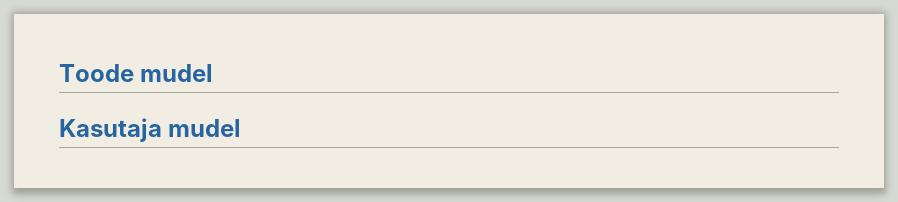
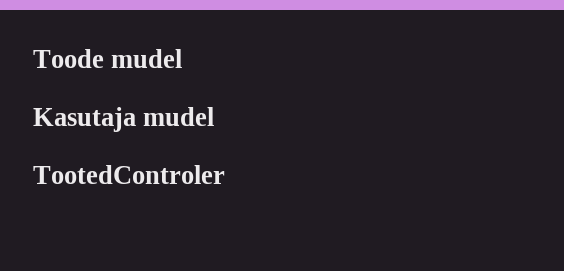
+ TootedControler

